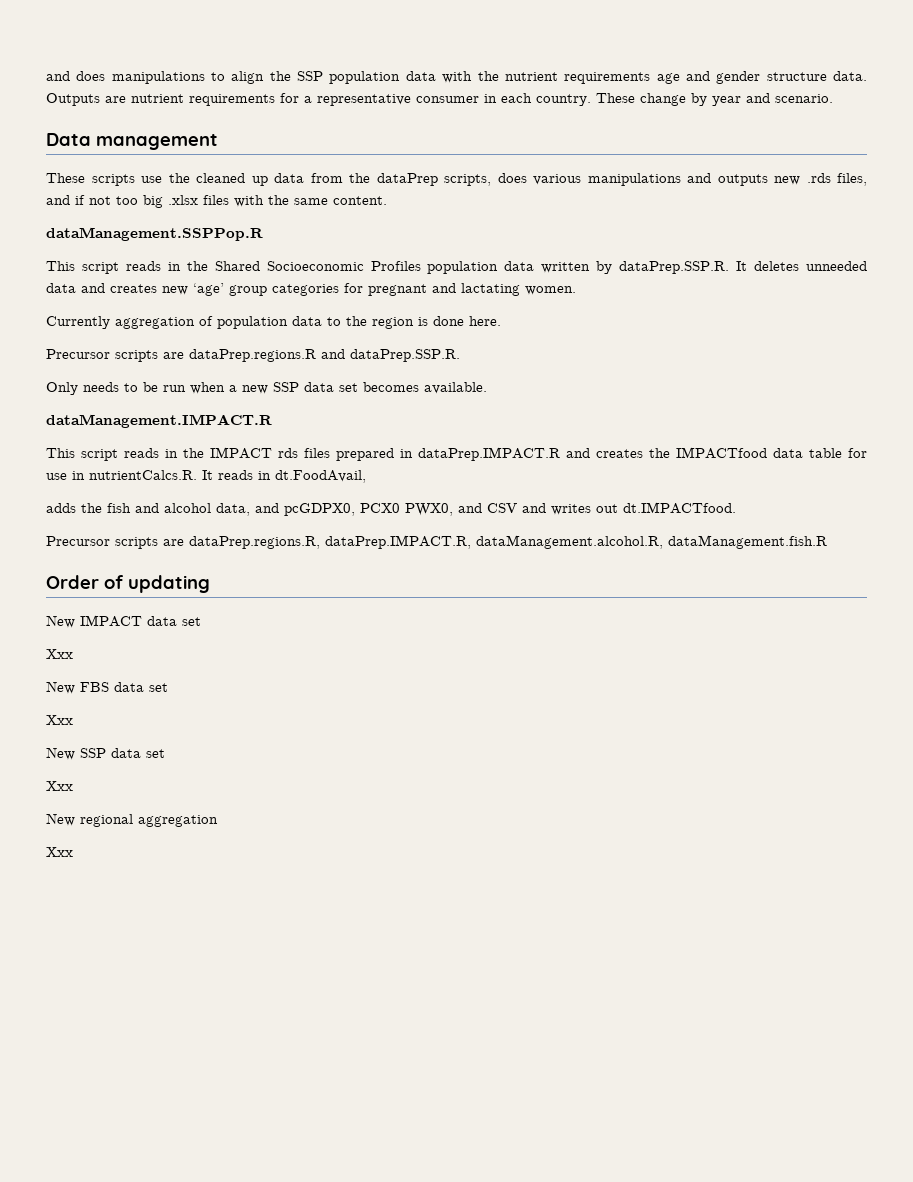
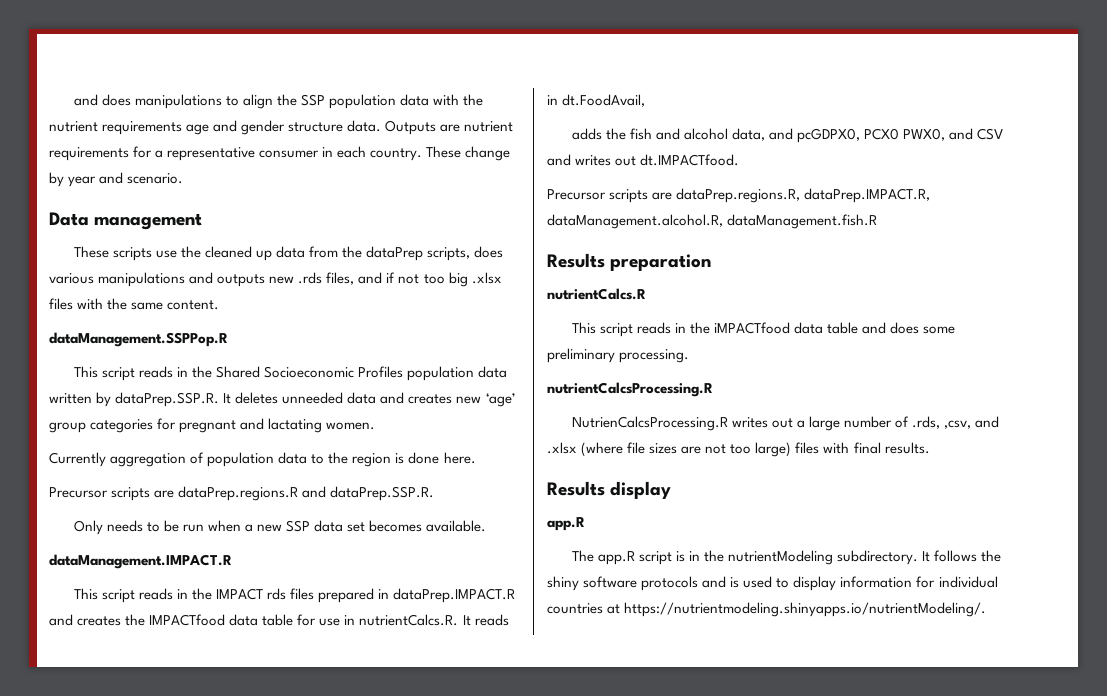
- Order of updating
- New IMPACT data set
- Xxx
- New FBS data set
- Xxx
- New SSP data set
- Xxx
- New regional aggregation
- Xxx
+ Results preparation
+ nutrientCalcs.R
+ This script reads in the iMPACTfood data table and does some preliminary processing.
+ nutrientCalcsProcessing.R
+ NutrienCalcsProcessing.R writes out a large number of .rds, ,csv, and .xlsx (where file sizes are not too large) files with final results.
+ Results display
+ app.R
+ The app.R script is in the nutrientModeling subdirectory. It follows the shiny software protocols and is used to display information for individual countries at https://nutrientmodeling.shinyapps.io/nutrientModeling/.

